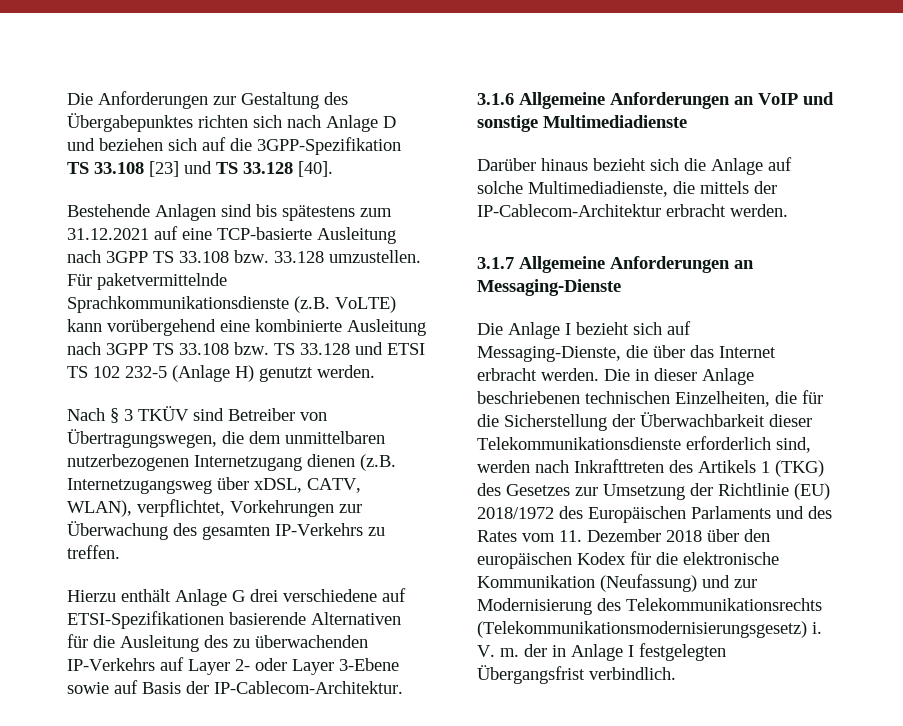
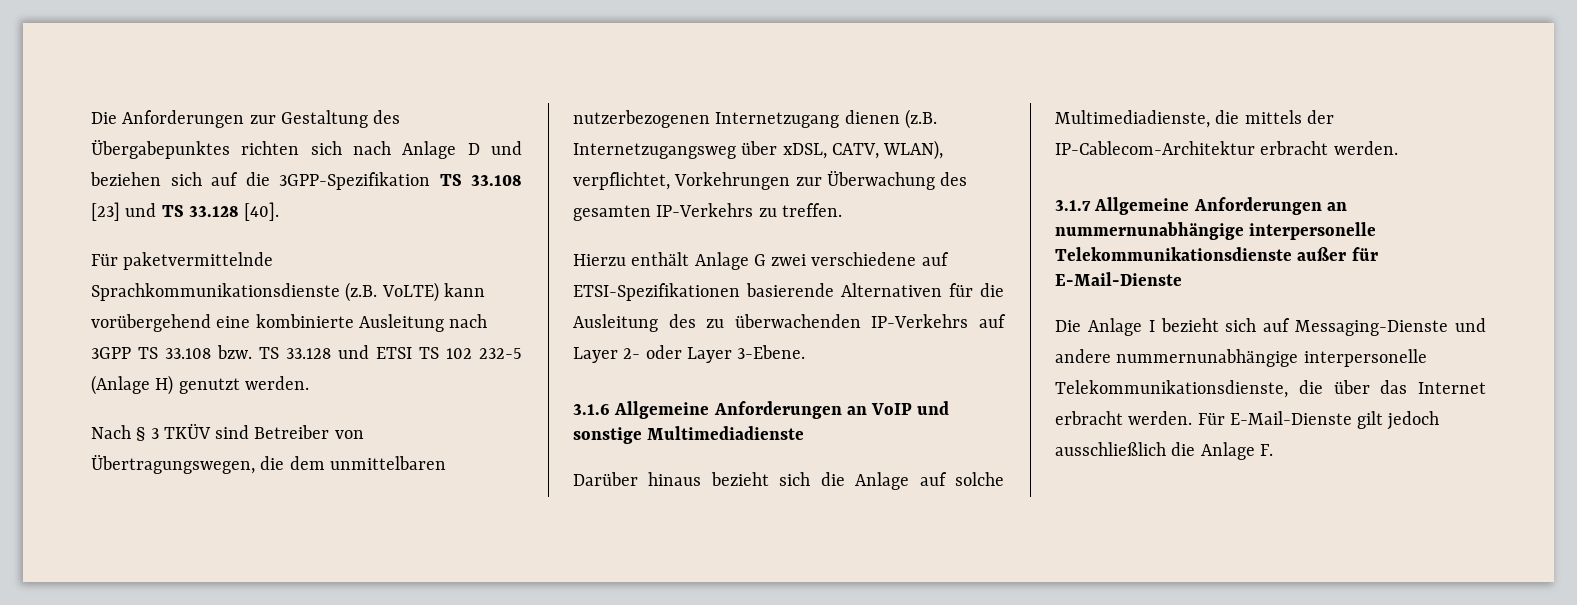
- Bestehende Anlagen sind bis spätestens zum 31.12.2021 auf eine TCP-basierte Ausleitung nach 3GPP TS 33.108 bzw. 33.128 umzustellen.
- Hierzu enthält Anlage G drei verschiedene auf ETSI-Spezifikationen basierende Alternativen für die Ausleitung des zu überwachenden IP-Verkehrs auf Layer 2- oder Layer 3-Ebene sowie auf Basis der IP-Cablecom-Architektur.
+ Hierzu enthält Anlage G zwei verschiedene auf ETSI-Spezifikationen basierende Alternativen für die Ausleitung des zu überwachenden IP-Verkehrs auf Layer 2- oder Layer 3-Ebene.
- 3.1.7 Allgemeine Anforderungen an Messaging-Dienste
+ 3.1.7 Allgemeine Anforderungen an nummernunabhängige interpersonelle Telekommunikationsdienste außer für E-Mail-Dienste
- Die Anlage I bezieht sich auf Messaging-Dienste, die über das Internet erbracht werden.
+ Die Anlage I bezieht sich auf Messaging-Dienste und andere nummernunabhängige interpersonelle Telekommunikationsdienste, die über das Internet erbracht werden.
- Die in dieser Anlage beschriebenen technischen Einzelheiten, die für die Sicherstellung der Überwachbarkeit dieser Telekommunikationsdienste erforderlich sind, werden nach Inkrafttreten des Artikels 1 (TKG) des Gesetzes zur Umsetzung der Richtlinie (EU) 2018/1972 des Europäischen Parlaments und des Rates vom 11. Dezember 2018 über den europäischen Kodex für die elektronische Kommunikation (Neufassung) und zur Modernisierung des Telekommunikationsrechts (Telekommunikationsmodernisierungsgesetz) i. V. m. der in Anlage I festgelegten Übergangsfrist verbindlich.
+ Für E-Mail-Dienste gilt jedoch ausschließlich die Anlage F.

